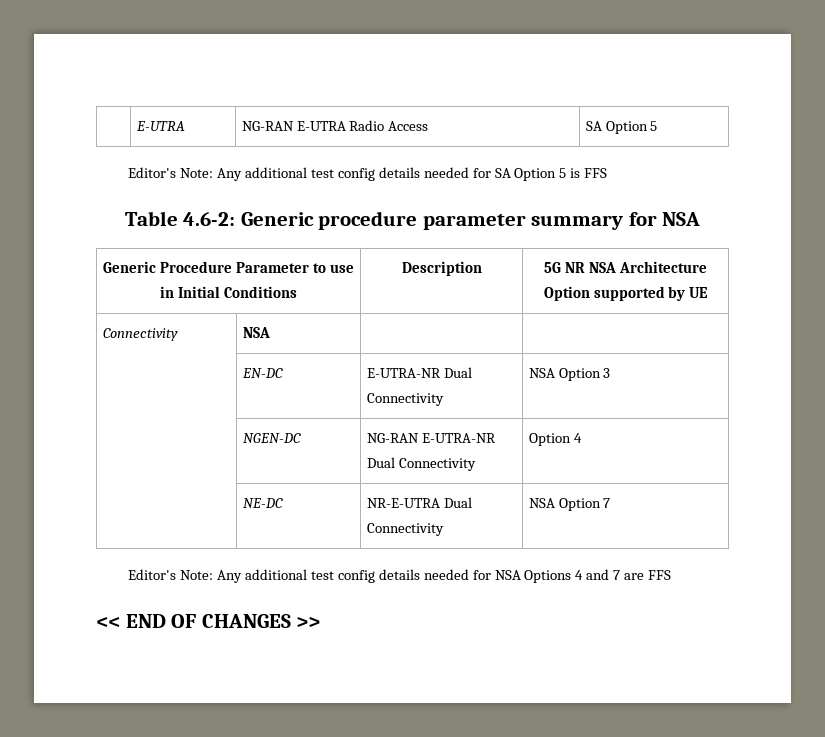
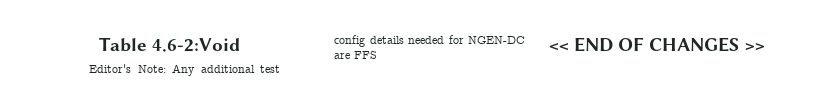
- | E-UTRA | NG-RAN E-UTRA Radio Access | SA Option 5
- Editor's Note: Any additional test config details needed for SA Option 5 is FFS
- Table 4.6-2: Generic procedure parameter summary for NSA
- Generic Procedure Parameter to use in Initial Conditions | Description | 5G NR NSA Architecture Option supported by UE
- Connectivity | NSA | |
- | EN-DC | E-UTRA-NR Dual Connectivity | NSA Option 3
- | NGEN-DC | NG-RAN E-UTRA-NR Dual Connectivity | Option 4
- | NE-DC | NR-E-UTRA Dual Connectivity | NSA Option 7
- Editor's Note: Any additional test config details needed for NSA Options 4 and 7 are FFS
+ Table 4.6-2:Void
+ Editor's Note: Any additional test config details needed for NGEN-DC are FFS

